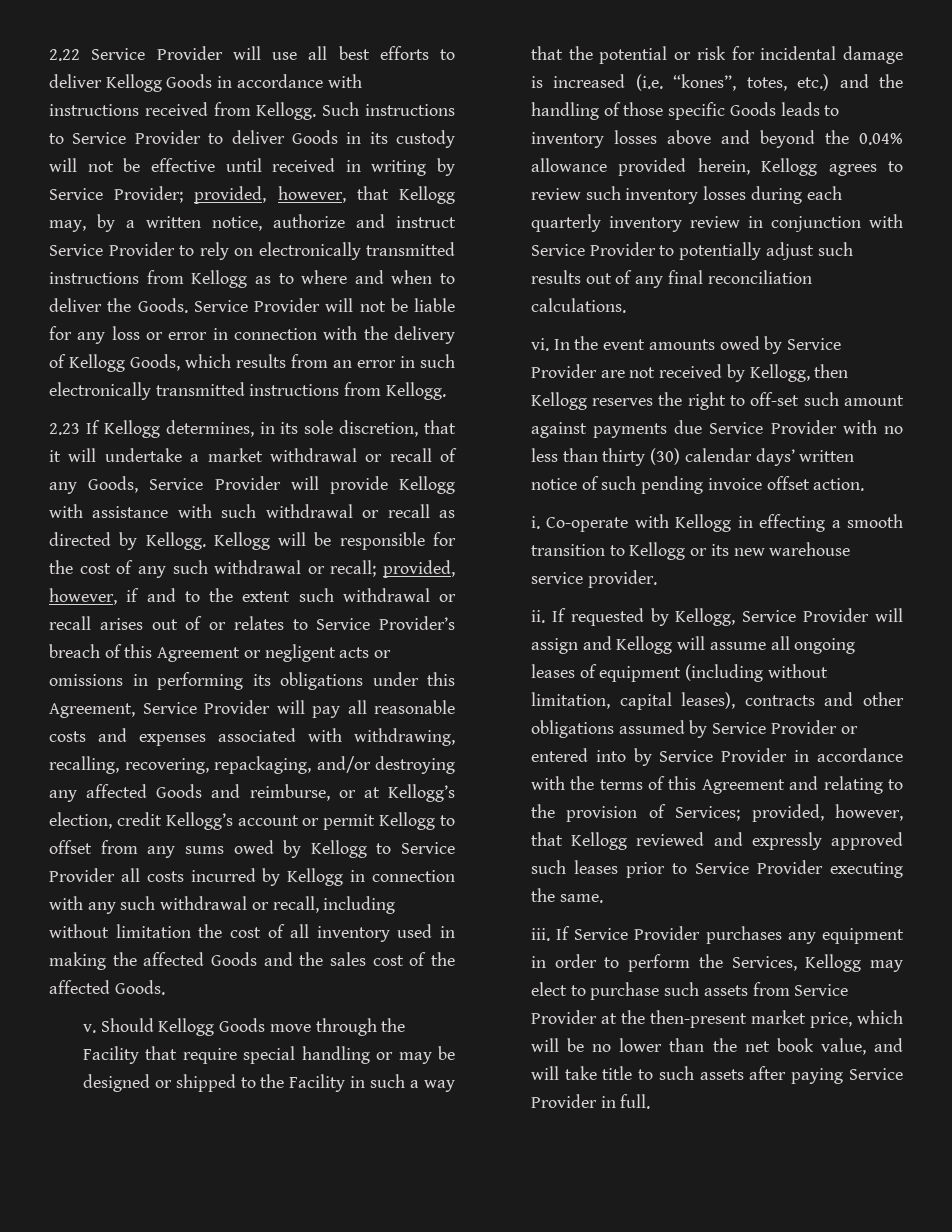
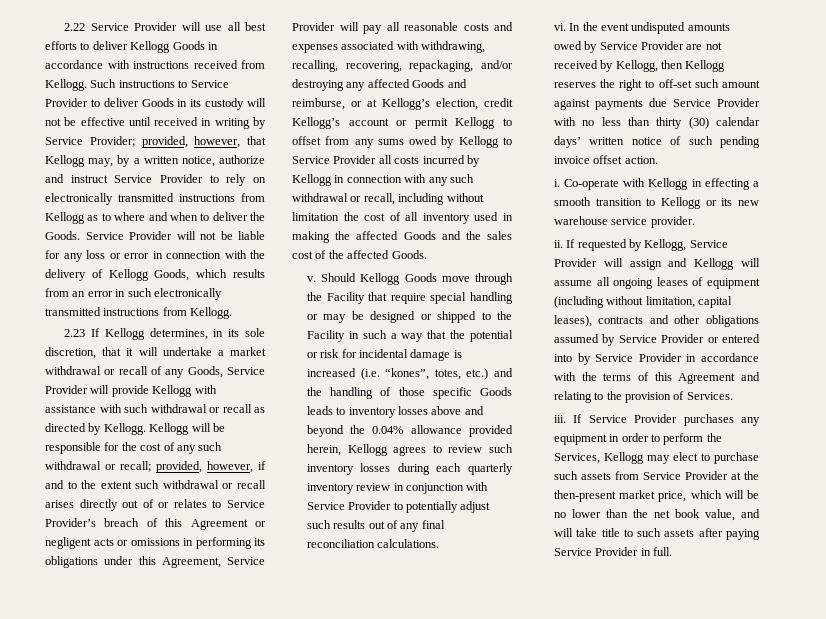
- provided, however, if and to the extent such withdrawal or recall arises out of or relates to Service Provider’s breach of this Agreement or negligent acts or omissions in performing its obligations under this Agreement, Service Provider will pay all reasonable costs and expenses associated with withdrawing, recalling, recovering, repackaging, and/or destroying any affected Goods and reimburse, or at Kellogg’s election, credit Kellogg’s account or permit Kellogg to offset from any sums owed by Kellogg to Service Provider all costs incurred by Kellogg in connection with any such withdrawal or recall, including without limitation the cost of all inventory used in making the affected Goods and the sales cost of the affected Goods.
+ provided, however, if and to the extent such withdrawal or recall arises directly out of or relates to Service Provider’s breach of this Agreement or negligent acts or omissions in performing its obligations under this Agreement, Service Provider will pay all reasonable costs and expenses associated with withdrawing, recalling, recovering, repackaging, and/or destroying any affected Goods and reimburse, or at Kellogg’s election, credit Kellogg’s account or permit Kellogg to offset from any sums owed by Kellogg to Service Provider all costs incurred by Kellogg in connection with any such withdrawal or recall, including without limitation the cost of all inventory used in making the affected Goods and the sales cost of the affected Goods.
- In the event amounts owed by Service Provider are not received by Kellogg, then Kellogg reserves the right to off-set such amount against payments due Service Provider with no less than thirty (30) calendar days’ written notice of such pending invoice offset action.
+ In the event undisputed amounts owed by Service Provider are not received by Kellogg, then Kellogg reserves the right to off-set such amount against payments due Service Provider with no less than thirty (30) calendar days’ written notice of such pending invoice offset action.
- If requested by Kellogg, Service Provider will assign and Kellogg will assume all ongoing leases of equipment (including without limitation, capital leases), contracts and other obligations assumed by Service Provider or entered into by Service Provider in accordance with the terms of this Agreement and relating to the provision of Services; provided, however, that Kellogg reviewed and expressly approved such leases prior to Service Provider executing the same.
+ If requested by Kellogg, Service Provider will assign and Kellogg will assume all ongoing leases of equipment (including without limitation, capital leases), contracts and other obligations assumed by Service Provider or entered into by Service Provider in accordance with the terms of this Agreement and relating to the provision of Services.

